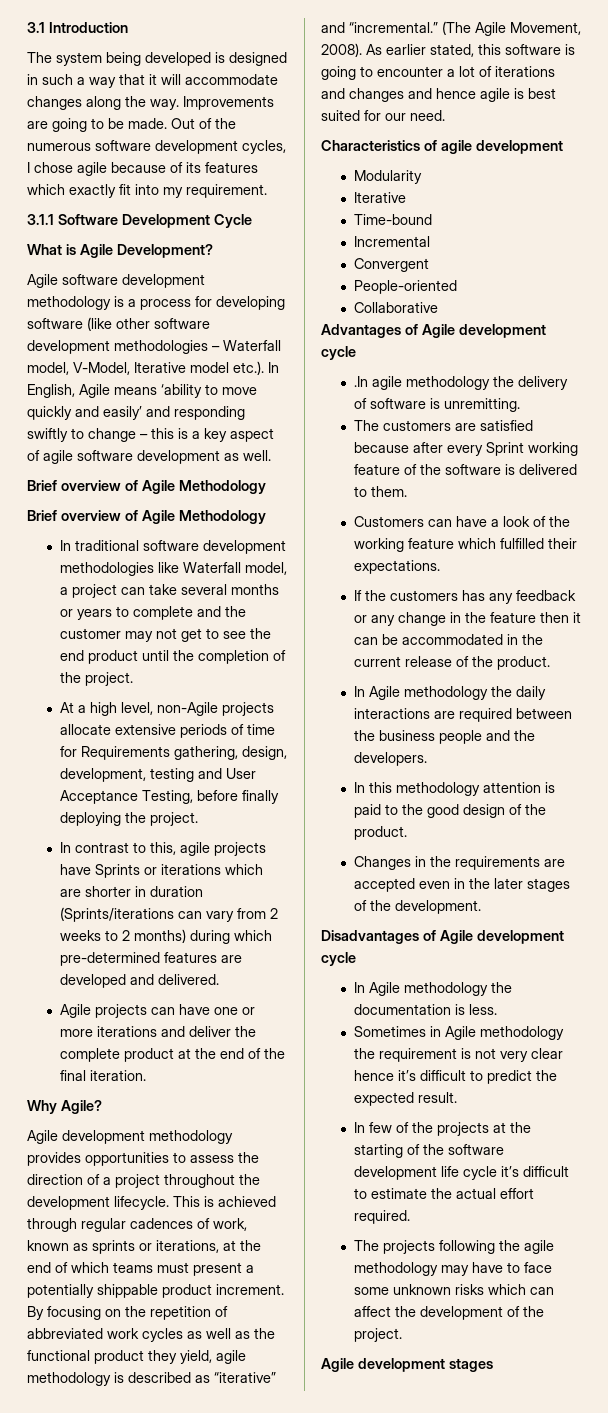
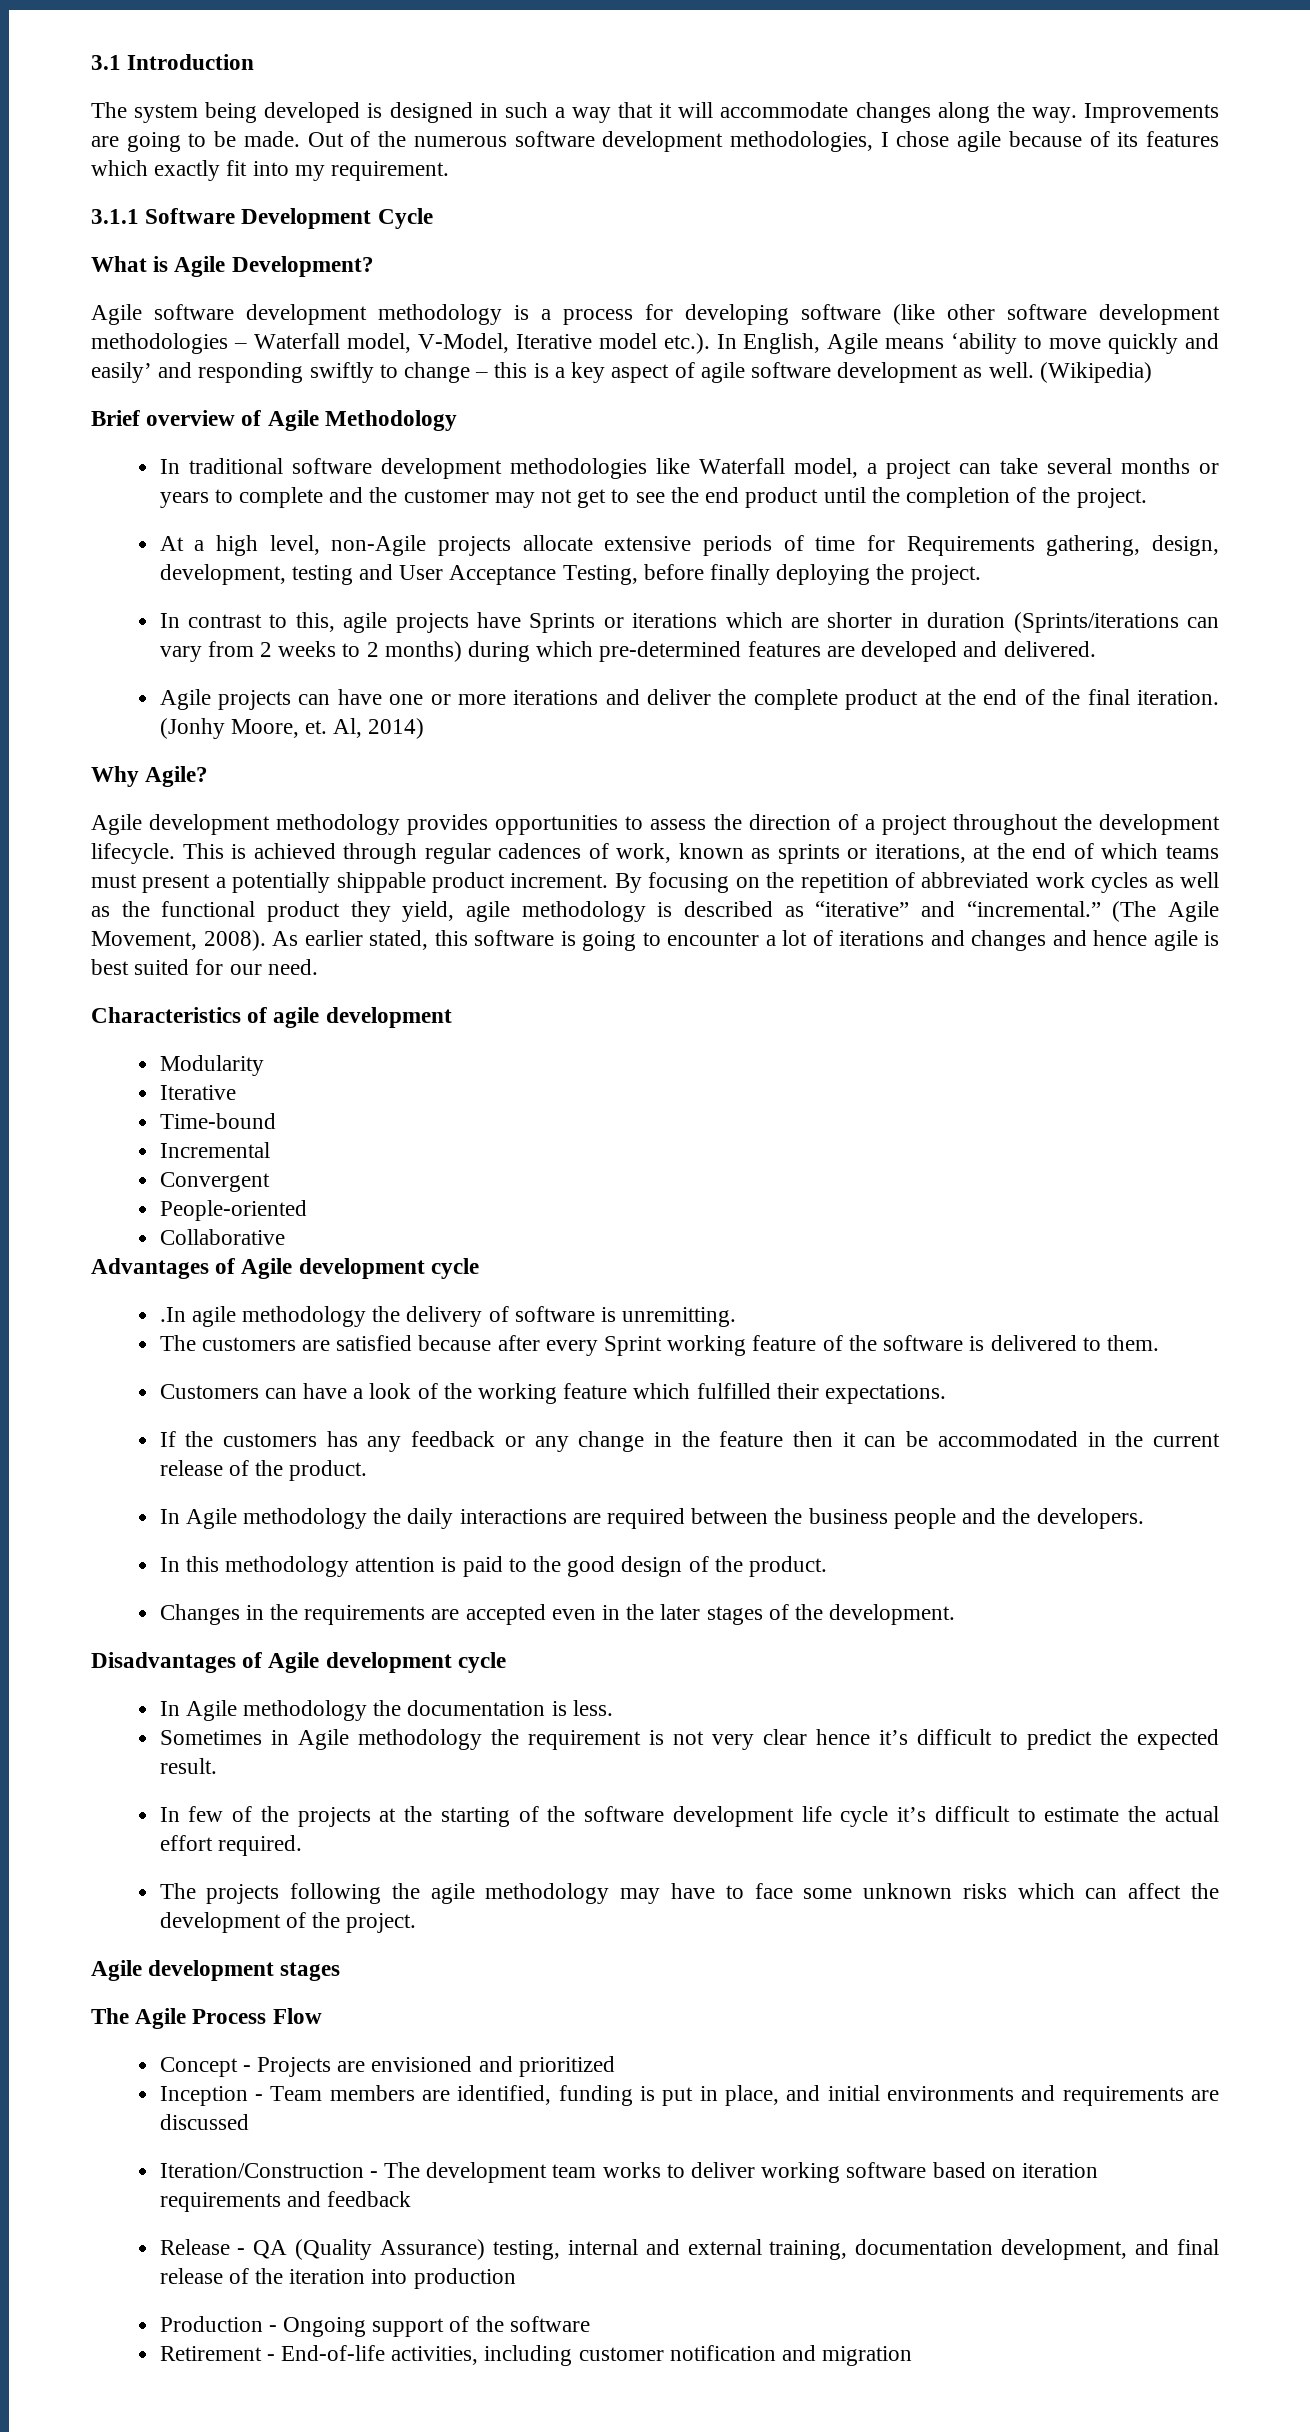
- Out of the numerous software development cycles, I chose agile because of its features which exactly fit into my requirement.
+ Out of the numerous software development methodologies, I chose agile because of its features which exactly fit into my requirement.
- Agile software development methodology is a process for developing software (like other software development methodologies – Waterfall model, V-Model, Iterative model etc.). In English, Agile means ‘ability to move quickly and easily’ and responding swiftly to change – this is a key aspect of agile software development as well.
- Brief overview of Agile Methodology
+ Agile software development methodology is a process for developing software (like other software development methodologies – Waterfall model, V-Model, Iterative model etc.). In English, Agile means ‘ability to move quickly and easily’ and responding swiftly to change – this is a key aspect of agile software development as well. (Wikipedia)
+ (Jonhy Moore, et. Al, 2014)
+ The Agile Process Flow
+ Concept - Projects are envisioned and prioritized
+ Inception - Team members are identified, funding is put in place, and initial environments and requirements are discussed
+ Iteration/Construction - The development team works to deliver working software based on iteration requirements and feedback
+ Release - QA (Quality Assurance) testing, internal and external training, documentation development, and final release of the iteration into production
+ Production - Ongoing support of the software
+ Retirement - End-of-life activities, including customer notification and migration

